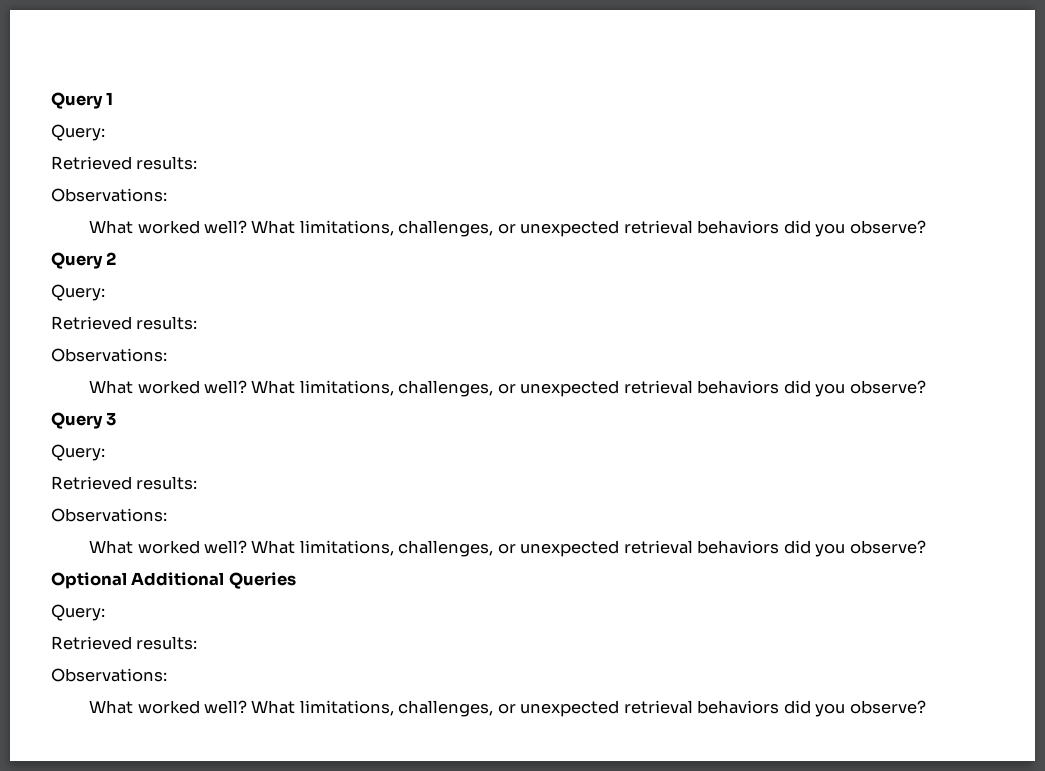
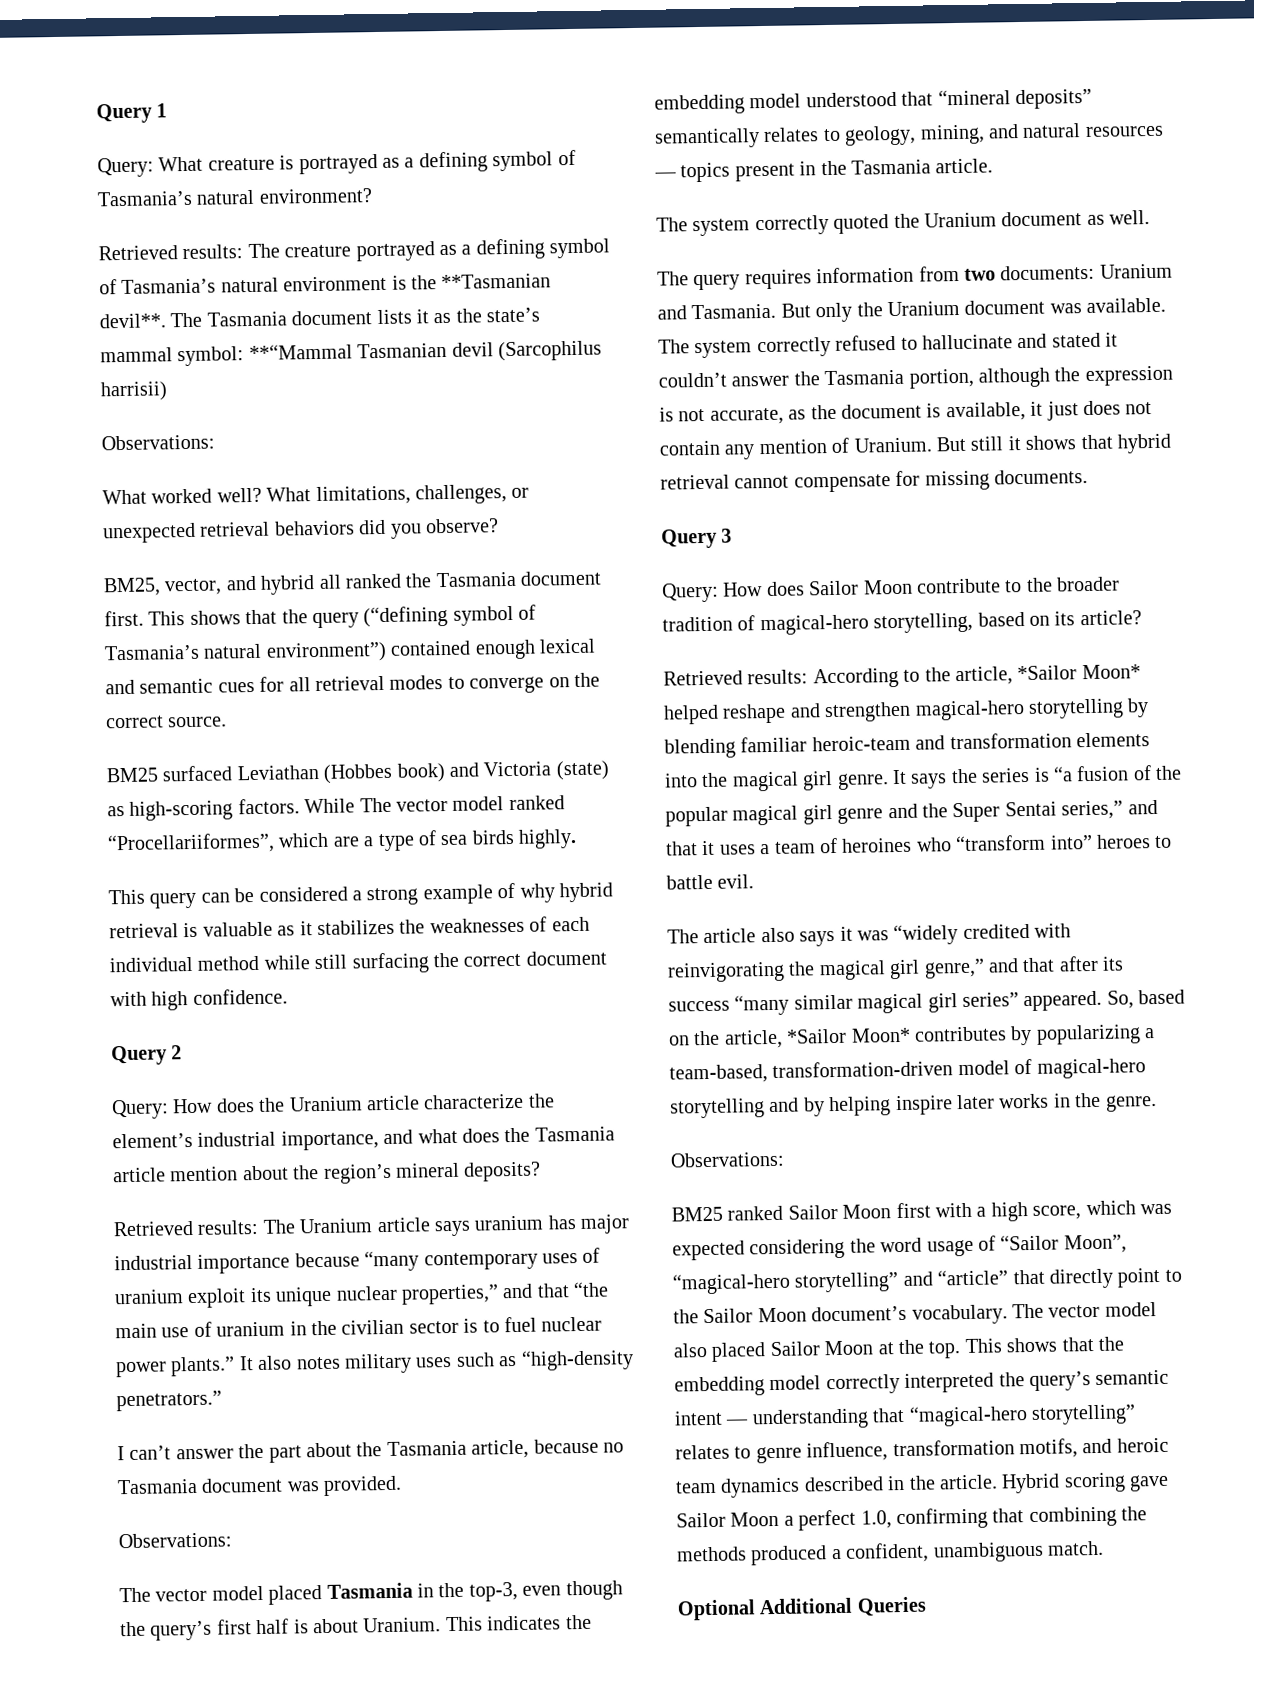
  Query 1
- Query:
- Retrieved results:
+ Query: What creature is portrayed as a defining symbol of Tasmania’s natural environment?
+ Retrieved results: The creature portrayed as a defining symbol of Tasmania’s natural environment is the **Tasmanian devil**. The Tasmania document lists it as the state’s mammal symbol: **“Mammal Tasmanian devil (Sarcophilus harrisii)
+ BM25, vector, and hybrid all ranked the Tasmania document first. This shows that the query (“defining symbol of Tasmania’s natural environment”) contained enough lexical and semantic cues for all retrieval modes to converge on the correct source.
+ BM25 surfaced Leviathan (Hobbes book) and Victoria (state) as high-scoring factors. While The vector model ranked “Procellariiformes”, which are a type of sea birds highly.
+ This query can be considered a strong example of why hybrid retrieval is valuable as it stabilizes the weaknesses of each individual method while still surfacing the correct document with high confidence.
  Query 2
- Query:
- Retrieved results:
+ Query: How does the Uranium article characterize the element’s industrial importance, and what does the Tasmania article mention about the region’s mineral deposits?
+ Retrieved results: The Uranium article says uranium has major industrial importance because “many contemporary uses of uranium exploit its unique nuclear properties,” and that “the main use of uranium in the civilian sector is to fuel nuclear power plants.” It also notes military uses such as “high-density penetrators.”
+ I can’t answer the part about the Tasmania article, because no Tasmania document was provided.
  Observations:
- What worked well? What limitations, challenges, or unexpected retrieval behaviors did you observe?
+ The vector model placed Tasmania in the top-3, even though the query’s first half is about Uranium. This indicates the embedding model understood that “mineral deposits” semantically relates to geology, mining, and natural resources — topics present in the Tasmania article.
+ The system correctly quoted the Uranium document as well.
+ The query requires information from two documents: Uranium and Tasmania. But only the Uranium document was available. The system correctly refused to hallucinate and stated it couldn’t answer the Tasmania portion, although the expression is not accurate, as the document is available, it just does not contain any mention of Uranium. But still it shows that hybrid retrieval cannot compensate for missing documents.
  Query 3
- Query:
- Retrieved results:
+ Query: How does Sailor Moon contribute to the broader tradition of magical‑hero storytelling, based on its article?
+ Retrieved results: According to the article, *Sailor Moon* helped reshape and strengthen magical-hero storytelling by blending familiar heroic-team and transformation elements into the magical girl genre. It says the series is “a fusion of the popular magical girl genre and the Super Sentai series,” and that it uses a team of heroines who “transform into” heroes to battle evil.
+ The article also says it was “widely credited with reinvigorating the magical girl genre,” and that after its success “many similar magical girl series” appeared. So, based on the article, *Sailor Moon* contributes by popularizing a team-based, transformation-driven model of magical-hero storytelling and by helping inspire later works in the genre.
  Observations:
- What worked well? What limitations, challenges, or unexpected retrieval behaviors did you observe?
+ BM25 ranked Sailor Moon first with a high score, which was expected considering the word usage of “Sailor Moon”, “magical-hero storytelling” and “article” that directly point to the Sailor Moon document’s vocabulary. The vector model also placed Sailor Moon at the top. This shows that the embedding model correctly interpreted the query’s semantic intent — understanding that “magical-hero storytelling” relates to genre influence, transformation motifs, and heroic team dynamics described in the article. Hybrid scoring gave Sailor Moon a perfect 1.0, confirming that combining the methods produced a confident, unambiguous match.
  Optional Additional Queries
- Query:
- Retrieved results:
- Observations:
- What worked well? What limitations, challenges, or unexpected retrieval behaviors did you observe?

